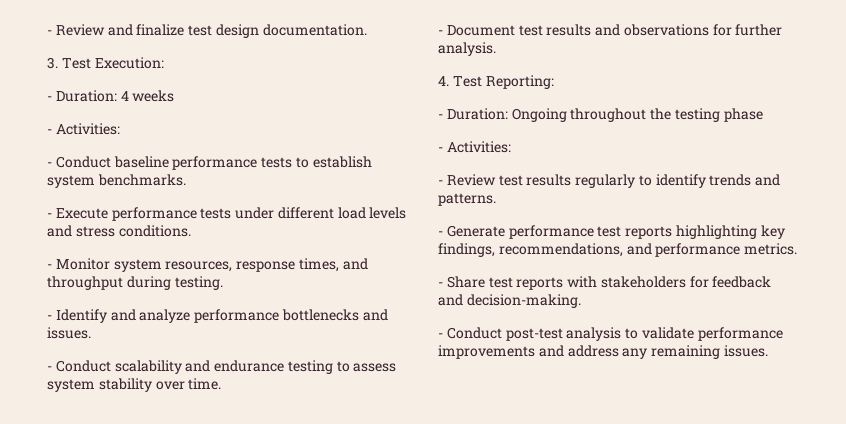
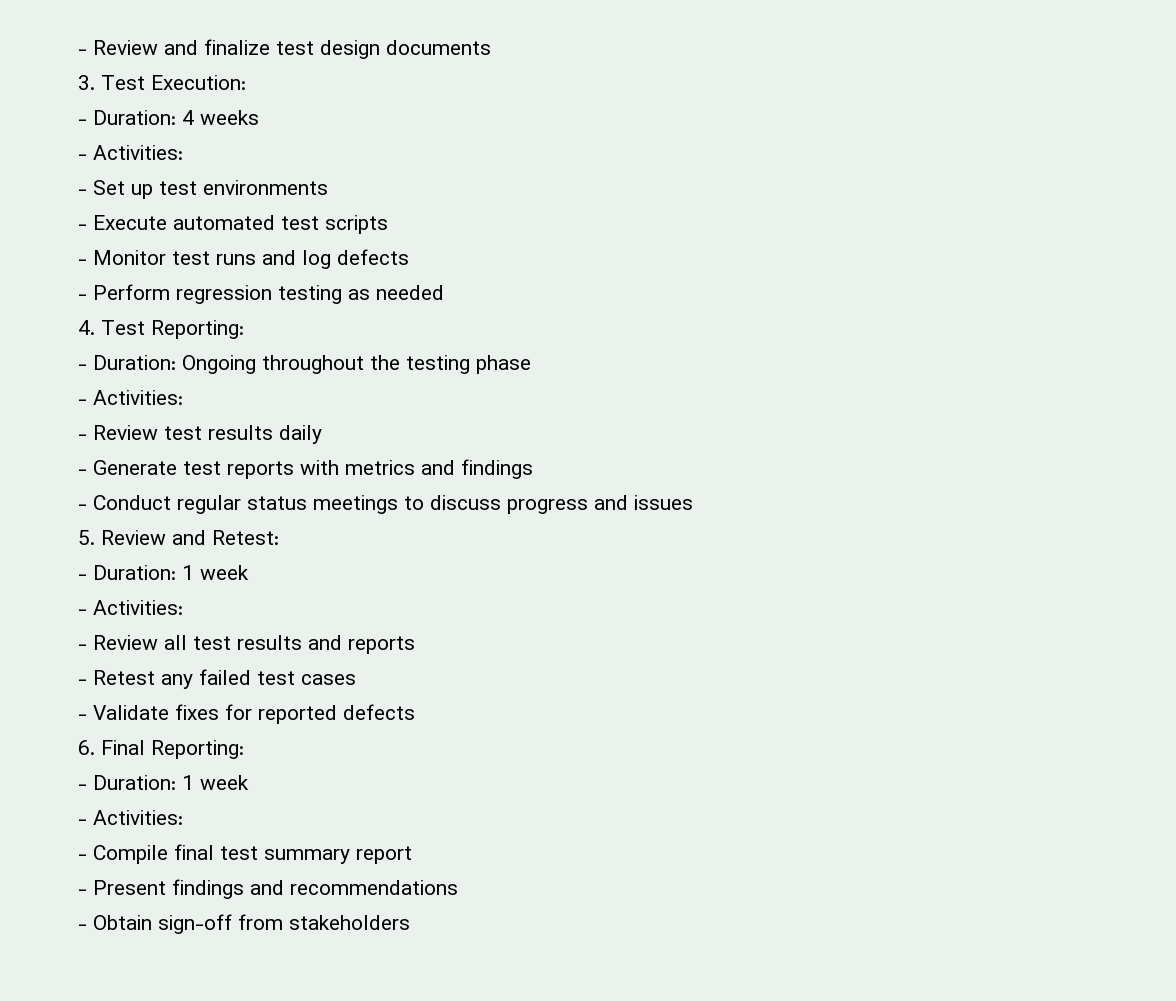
- - Review and finalize test design documentation.
+ - Review and finalize test design documents
- - Conduct baseline performance tests to establish system benchmarks.
- - Execute performance tests under different load levels and stress conditions.
- - Monitor system resources, response times, and throughput during testing.
- - Identify and analyze performance bottlenecks and issues.
- - Conduct scalability and endurance testing to assess system stability over time.
- - Document test results and observations for further analysis.
+ - Set up test environments
+ - Execute automated test scripts
+ - Monitor test runs and log defects
+ - Perform regression testing as needed
- - Review test results regularly to identify trends and patterns.
- - Generate performance test reports highlighting key findings, recommendations, and performance metrics.
- - Share test reports with stakeholders for feedback and decision-making.
- - Conduct post-test analysis to validate performance improvements and address any remaining issues.
+ - Review test results daily
+ - Generate test reports with metrics and findings
+ - Conduct regular status meetings to discuss progress and issues
+ 5. Review and Retest:
+ - Duration: 1 week
+ - Activities:
+ - Review all test results and reports
+ - Retest any failed test cases
+ - Validate fixes for reported defects
+ 6. Final Reporting:
+ - Duration: 1 week
+ - Activities:
+ - Compile final test summary report
+ - Present findings and recommendations
+ - Obtain sign-off from stakeholders

